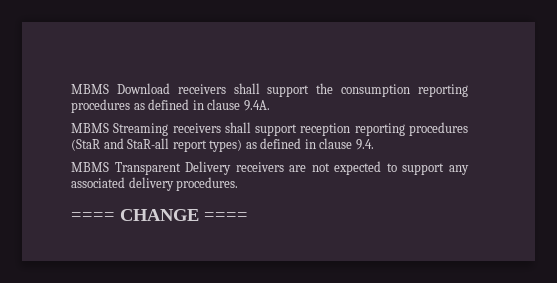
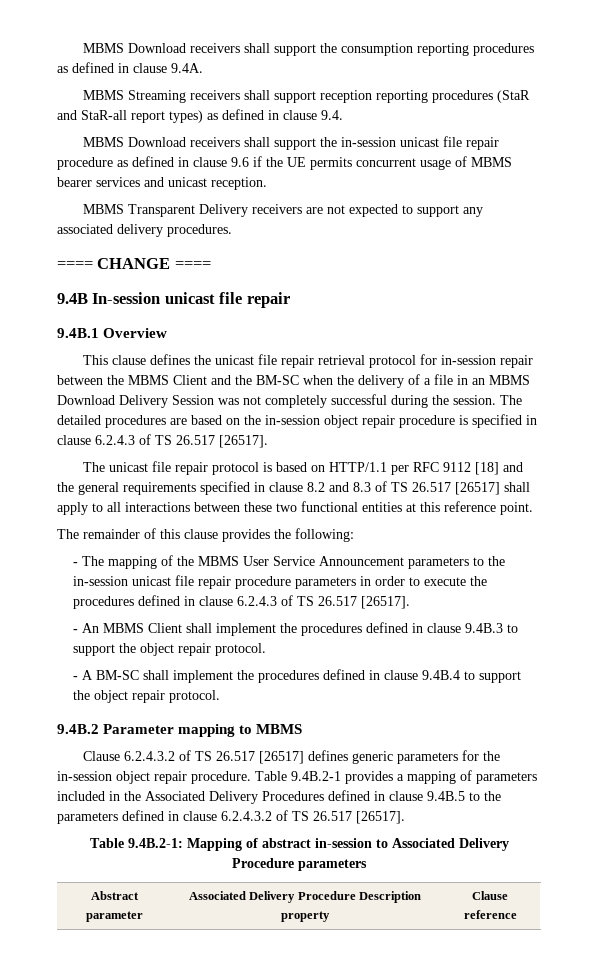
+ MBMS Download receivers shall support the in-session unicast file repair procedure as defined in clause 9.6 if the UE permits concurrent usage of MBMS bearer services and unicast reception.
+ 9.4B In-session unicast file repair
+ 9.4B.1 Overview
+ This clause defines the unicast file repair retrieval protocol for in-session repair between the MBMS Client and the BM-SC when the delivery of a file in an MBMS Download Delivery Session was not completely successful during the session. The detailed procedures are based on the in-session object repair procedure is specified in clause 6.2.4.3 of TS 26.517 [26517].
+ The unicast file repair protocol is based on HTTP/1.1 per RFC 9112 [18] and the general requirements specified in clause 8.2 and 8.3 of TS 26.517 [26517] shall apply to all interactions between these two functional entities at this reference point.
+ The remainder of this clause provides the following:
+ - The mapping of the MBMS User Service Announcement parameters to the in-session unicast file repair procedure parameters in order to execute the procedures defined in clause 6.2.4.3 of TS 26.517 [26517].
+ - An MBMS Client shall implement the procedures defined in clause 9.4B.3 to support the object repair protocol.
+ - A BM-SC shall implement the procedures defined in clause 9.4B.4 to support the object repair protocol.
+ 9.4B.2 Parameter mapping to MBMS
+ Clause 6.2.4.3.2 of TS 26.517 [26517] defines generic parameters for the in-session object repair procedure. Table 9.4B.2-1 provides a mapping of parameters included in the Associated Delivery Procedures defined in clause 9.4B.5 to the parameters defined in clause 6.2.4.3.2 of TS 26.517 [26517].
+ Table 9.4B.2-1: Mapping of abstract in-session to Associated Delivery Procedure parameters
+ Abstract parameter | Associated Delivery Procedure Description property | Clause reference

